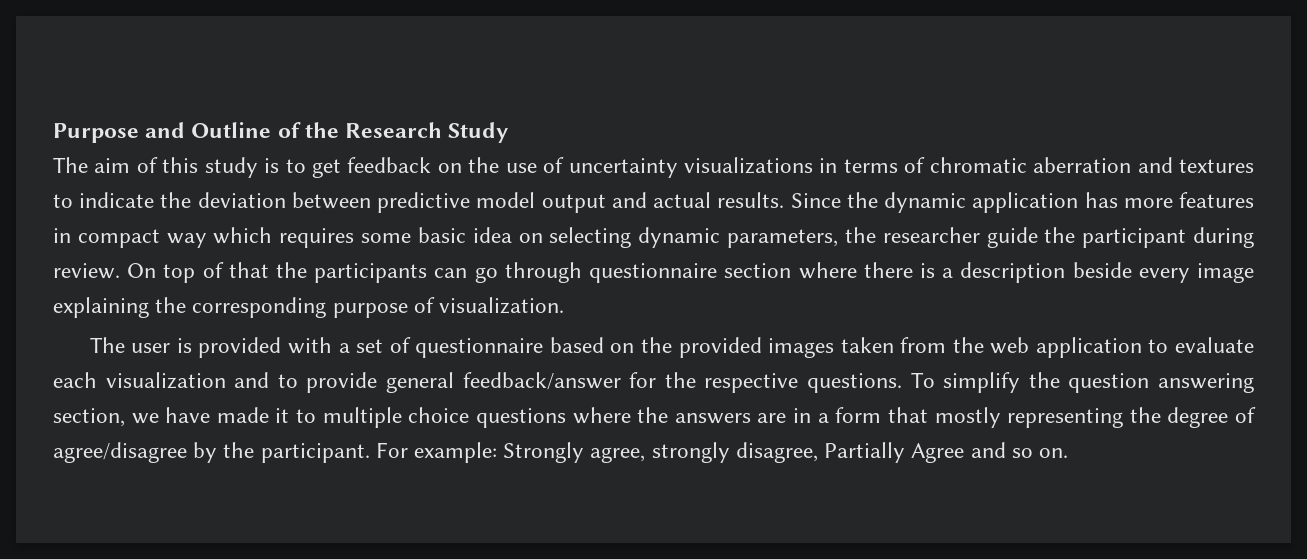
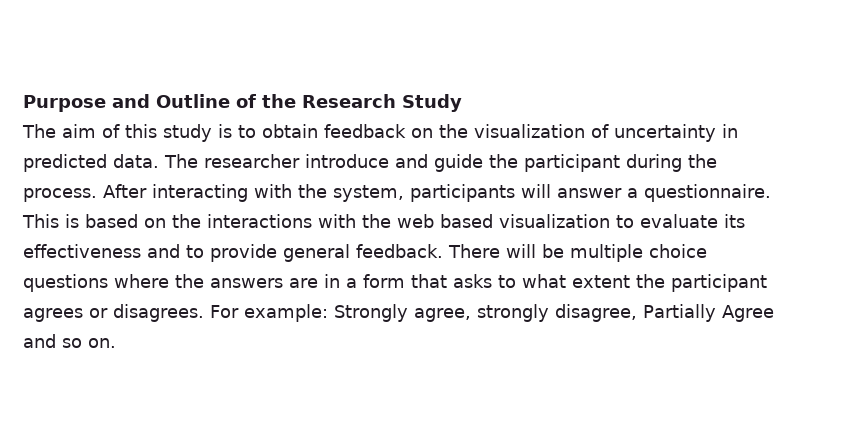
- The aim of this study is to get feedback on the use of uncertainty visualizations in terms of chromatic aberration and textures to indicate the deviation between predictive model output and actual results. Since the dynamic application has more features in compact way which requires some basic idea on selecting dynamic parameters, the researcher guide the participant during review. On top of that the participants can go through questionnaire section where there is a description beside every image explaining the corresponding purpose of visualization.
- The user is provided with a set of questionnaire based on the provided images taken from the web application to evaluate each visualization and to provide general feedback/answer for the respective questions. To simplify the question answering section, we have made it to multiple choice questions where the answers are in a form that mostly representing the degree of agree/disagree by the participant.
+ The aim of this study is to obtain feedback on the visualization of uncertainty in predicted data. The researcher introduce and guide the participant during the process. After interacting with the system, participants will answer a questionnaire. This is based on the interactions with the web based visualization to evaluate its effectiveness and to provide general feedback. There will be multiple choice questions where the answers are in a form that asks to what extent the participant agrees or disagrees.

